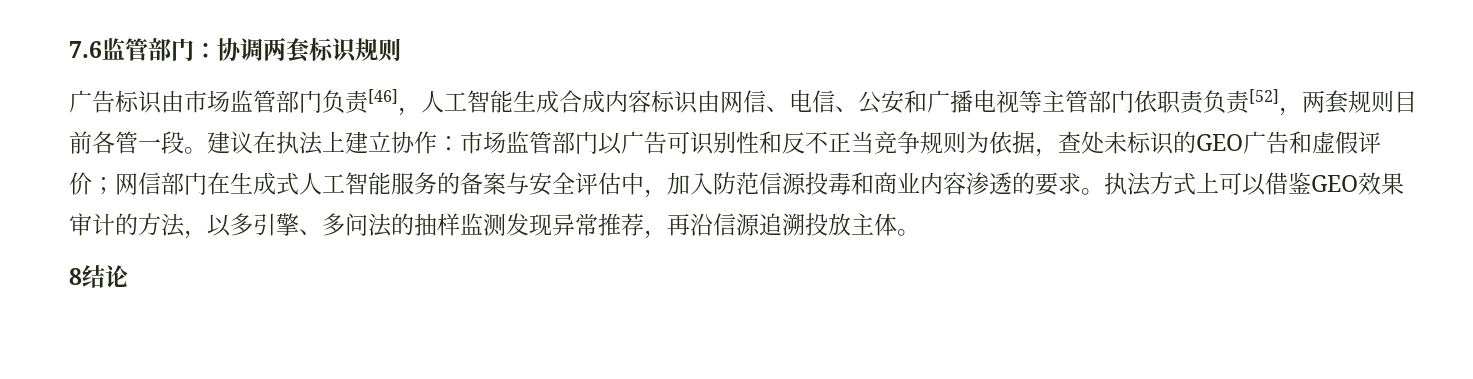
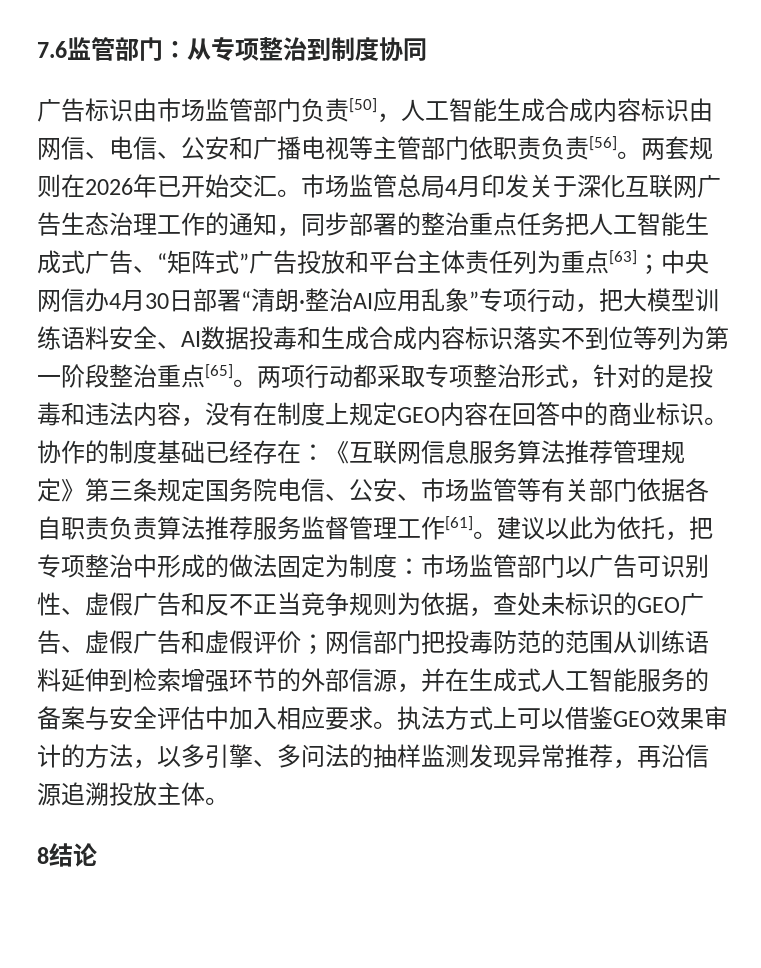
- 7.6监管部门：协调两套标识规则
+ 7.6监管部门：从专项整治到制度协同
- 广告标识由市场监管部门负责[46]，人工智能生成合成内容标识由网信、电信、公安和广播电视等主管部门依职责负责[52]，两套规则目前各管一段。建议在执法上建立协作：
+ 广告标识由市场监管部门负责[50]，人工智能生成合成内容标识由网信、电信、公安和广播电视等主管部门依职责负责[56]。两套规则在2026年已开始交汇。市场监管总局4月印发关于深化互联网广告生态治理工作的通知，同步部署的整治重点任务把人工智能生成式广告、“矩阵式”广告投放和平台主体责任列为重点[63]；中央网信办4月30日部署“清朗·整治AI应用乱象”专项行动，把大模型训练语料安全、AI数据投毒和生成合成内容标识落实不到位等列为第一阶段整治重点[65]。两项行动都采取专项整治形式，针对的是投毒和违法内容，没有在制度上规定GEO内容在回答中的商业标识。协作的制度基础已经存在：《互联网信息服务算法推荐管理规定》第三条规定国务院电信、公安、市场监管等有关部门依据各自职责负责算法推荐服务监督管理工作[61]。建议以此为依托，把专项整治中形成的做法固定为制度：
- 市场监管部门以广告可识别性和反不正当竞争规则为依据，查处未标识的GEO广告和虚假评价；
+ 市场监管部门以广告可识别性、虚假广告和反不正当竞争规则为依据，查处未标识的GEO广告、虚假广告和虚假评价；
- 网信部门在生成式人工智能服务的备案与安全评估中，加入防范信源投毒和商业内容渗透的要求。
+ 网信部门把投毒防范的范围从训练语料延伸到检索增强环节的外部信源，并在生成式人工智能服务的备案与安全评估中加入相应要求。

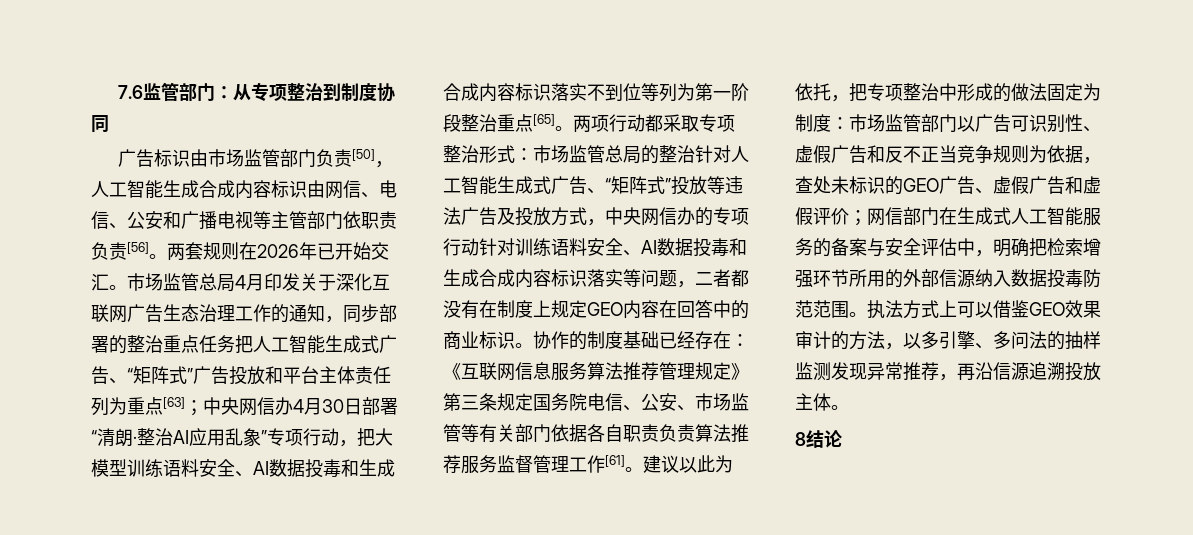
- 两项行动都采取专项整治形式，针对的是投毒和违法内容，没有在制度上规定GEO内容在回答中的商业标识。
+ 两项行动都采取专项整治形式：市场监管总局的整治针对人工智能生成式广告、“矩阵式”投放等违法广告及投放方式，中央网信办的专项行动针对训练语料安全、AI数据投毒和生成合成内容标识落实等问题，二者都没有在制度上规定GEO内容在回答中的商业标识。
- 建议以此为依托，把专项整治中形成的做法固定为制度：市场监管部门以广告可识别性、虚假广告和反不正当竞争规则为依据，查处未标识的GEO广告、虚假广告和虚假评价；网信部门把投毒防范的范围从训练语料延伸到检索增强环节的外部信源，并在生成式人工智能服务的备案与安全评估中加入相应要求。
+ 建议以此为依托，把专项整治中形成的做法固定为制度：市场监管部门以广告可识别性、虚假广告和反不正当竞争规则为依据，查处未标识的GEO广告、虚假广告和虚假评价；网信部门在生成式人工智能服务的备案与安全评估中，明确把检索增强环节所用的外部信源纳入数据投毒防范范围。

